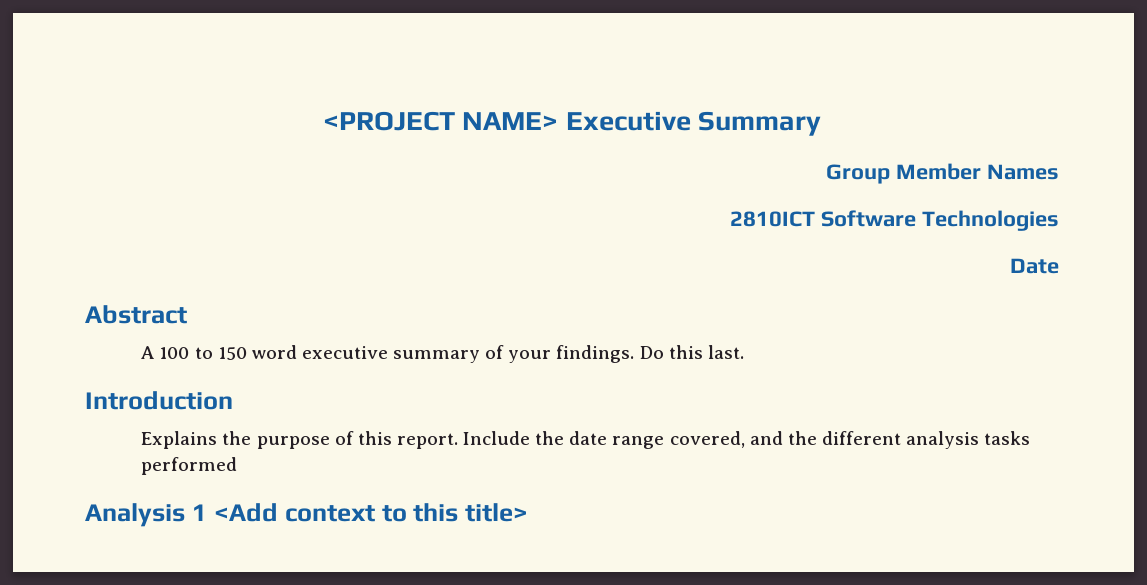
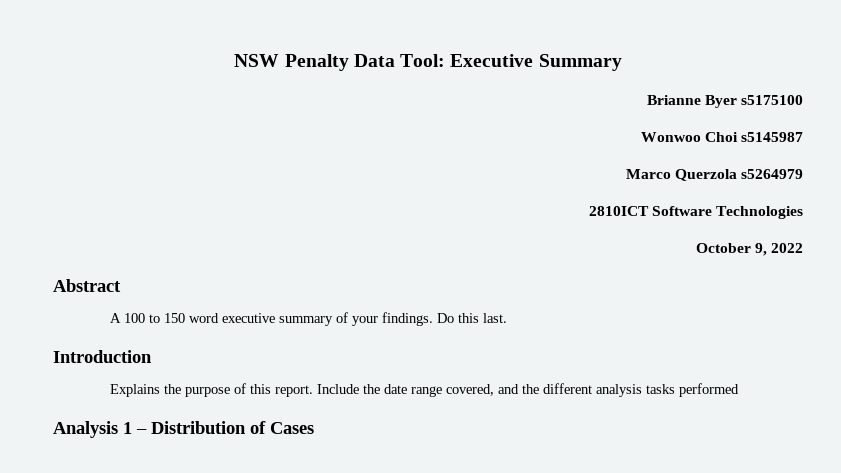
- <PROJECT NAME> Executive Summary
- Group Member Names
+ NSW Penalty Data Tool: Executive Summary
+ Brianne Byer s5175100
+ Wonwoo Choi s5145987
+ Marco Querzola s5264979
- Date
+ October 9, 2022
- Analysis 1 <Add context to this title>
+ Analysis 1 – Distribution of Cases

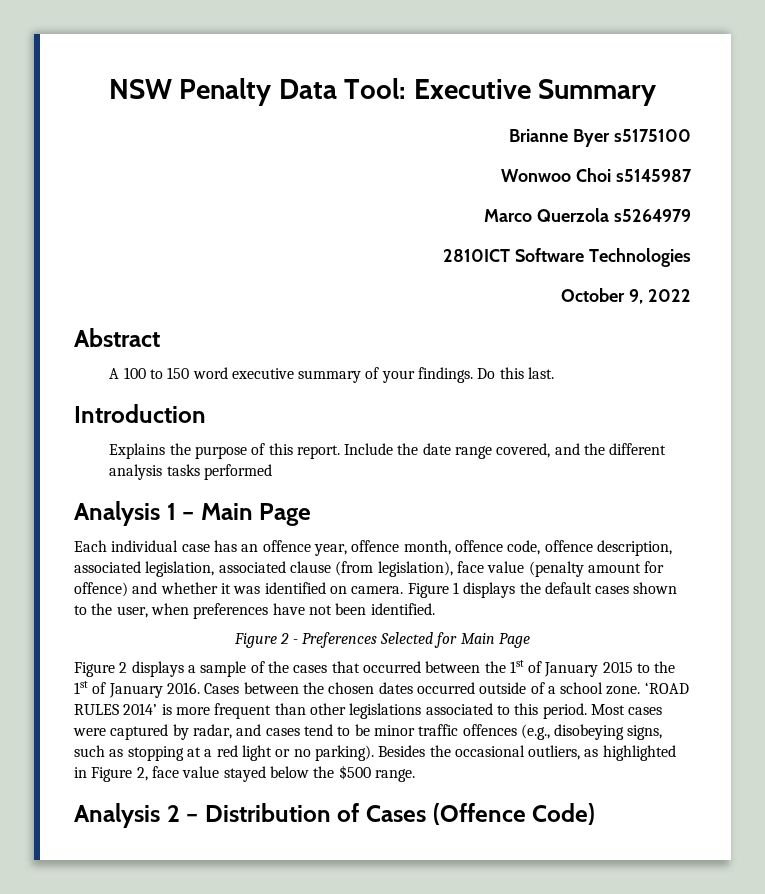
- Analysis 1 – Distribution of Cases
+ Analysis 1 – Main Page
+ Each individual case has an offence year, offence month, offence code, offence description, associated legislation, associated clause (from legislation), face value (penalty amount for offence) and whether it was identified on camera. Figure 1 displays the default cases shown to the user, when preferences have not been identified.
+ Figure 2 - Preferences Selected for Main Page
+ Figure 2 displays a sample of the cases that occurred between the 1st of January 2015 to the 1st of January 2016. Cases between the chosen dates occurred outside of a school zone. ‘ROAD RULES 2014’ is more frequent than other legislations associated to this period. Most cases were captured by radar, and cases tend to be minor traffic offences (e.g., disobeying signs, such as stopping at a red light or no parking). Besides the occasional outliers, as highlighted in Figure 2, face value stayed below the $500 range.
+ Analysis 2 – Distribution of Cases (Offence Code)

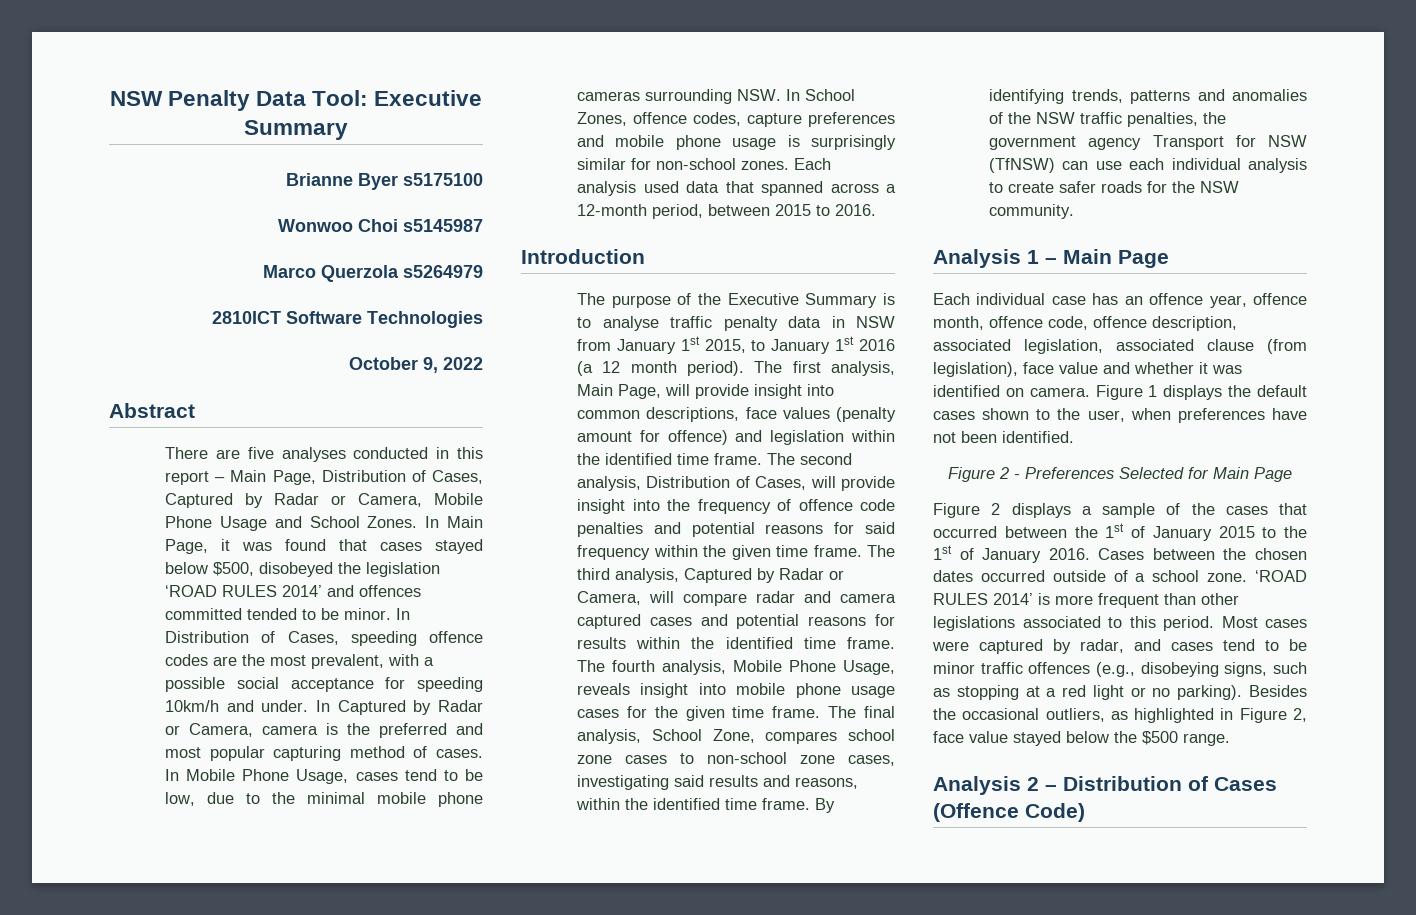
- A 100 to 150 word executive summary of your findings. Do this last.
+ There are five analyses conducted in this report – Main Page, Distribution of Cases, Captured by Radar or Camera, Mobile Phone Usage and School Zones. In Main Page, it was found that cases stayed below $500, disobeyed the legislation ‘ROAD RULES 2014’ and offences committed tended to be minor. In Distribution of Cases, speeding offence codes are the most prevalent, with a possible social acceptance for speeding 10km/h and under. In Captured by Radar or Camera, camera is the preferred and most popular capturing method of cases. In Mobile Phone Usage, cases tend to be low, due to the minimal mobile phone cameras surrounding NSW. In School Zones, offence codes, capture preferences and mobile phone usage is surprisingly similar for non-school zones. Each analysis used data that spanned across a 12-month period, between 2015 to 2016.
  Introduction
- Explains the purpose of this report. Include the date range covered, and the different analysis tasks performed
+ The purpose of the Executive Summary is to analyse traffic penalty data in NSW from January 1st 2015, to January 1st 2016 (a 12 month period). The first analysis, Main Page, will provide insight into common descriptions, face values (penalty amount for offence) and legislation within the identified time frame. The second analysis, Distribution of Cases, will provide insight into the frequency of offence code penalties and potential reasons for said frequency within the given time frame. The third analysis, Captured by Radar or Camera, will compare radar and camera captured cases and potential reasons for results within the identified time frame. The fourth analysis, Mobile Phone Usage, reveals insight into mobile phone usage cases for the given time frame. The final analysis, School Zone, compares school zone cases to non-school zone cases, investigating said results and reasons, within the identified time frame. By identifying trends, patterns and anomalies of the NSW traffic penalties, the government agency Transport for NSW (TfNSW) can use each individual analysis to create safer roads for the NSW community.
- Each individual case has an offence year, offence month, offence code, offence description, associated legislation, associated clause (from legislation), face value (penalty amount for offence) and whether it was identified on camera.
+ Each individual case has an offence year, offence month, offence code, offence description, associated legislation, associated clause (from legislation), face value and whether it was identified on camera.

